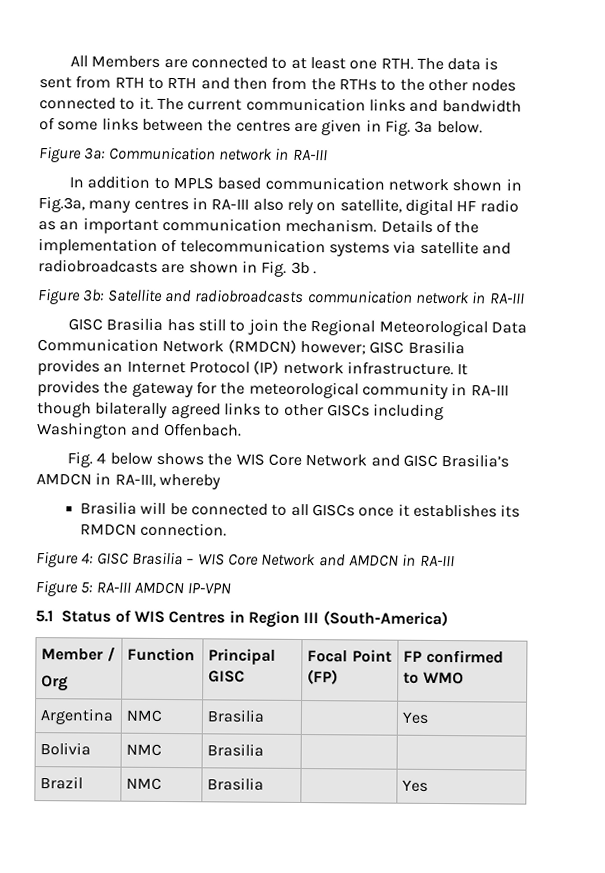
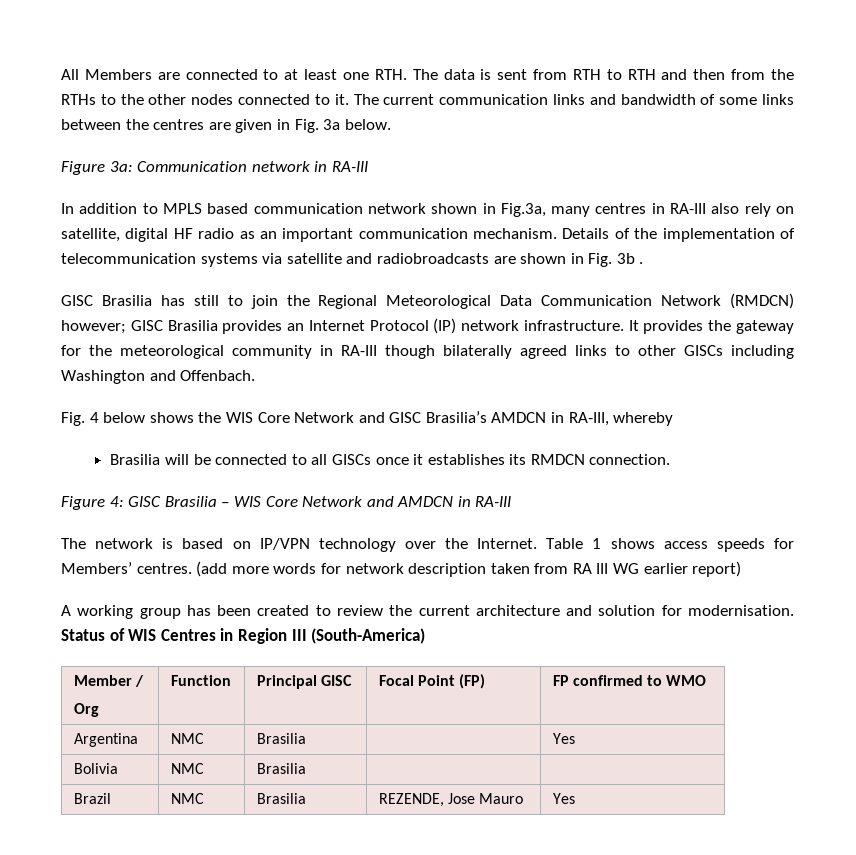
- Figure 3b: Satellite and radiobroadcasts communication network in RA-III
- Figure 5: RA-III AMDCN IP-VPN
- 5.1 Status of WIS Centres in Region III (South-America)
+ The network is based on IP/VPN technology over the Internet. Table 1 shows access speeds for Members’ centres. (add more words for network description taken from RA III WG earlier report)
+ A working group has been created to review the current architecture and solution for modernisation. Status of WIS Centres in Region III (South-America)
- Brazil | NMC | Brasilia | | Yes
+ Brazil | NMC | Brasilia | REZENDE, Jose Mauro | Yes

